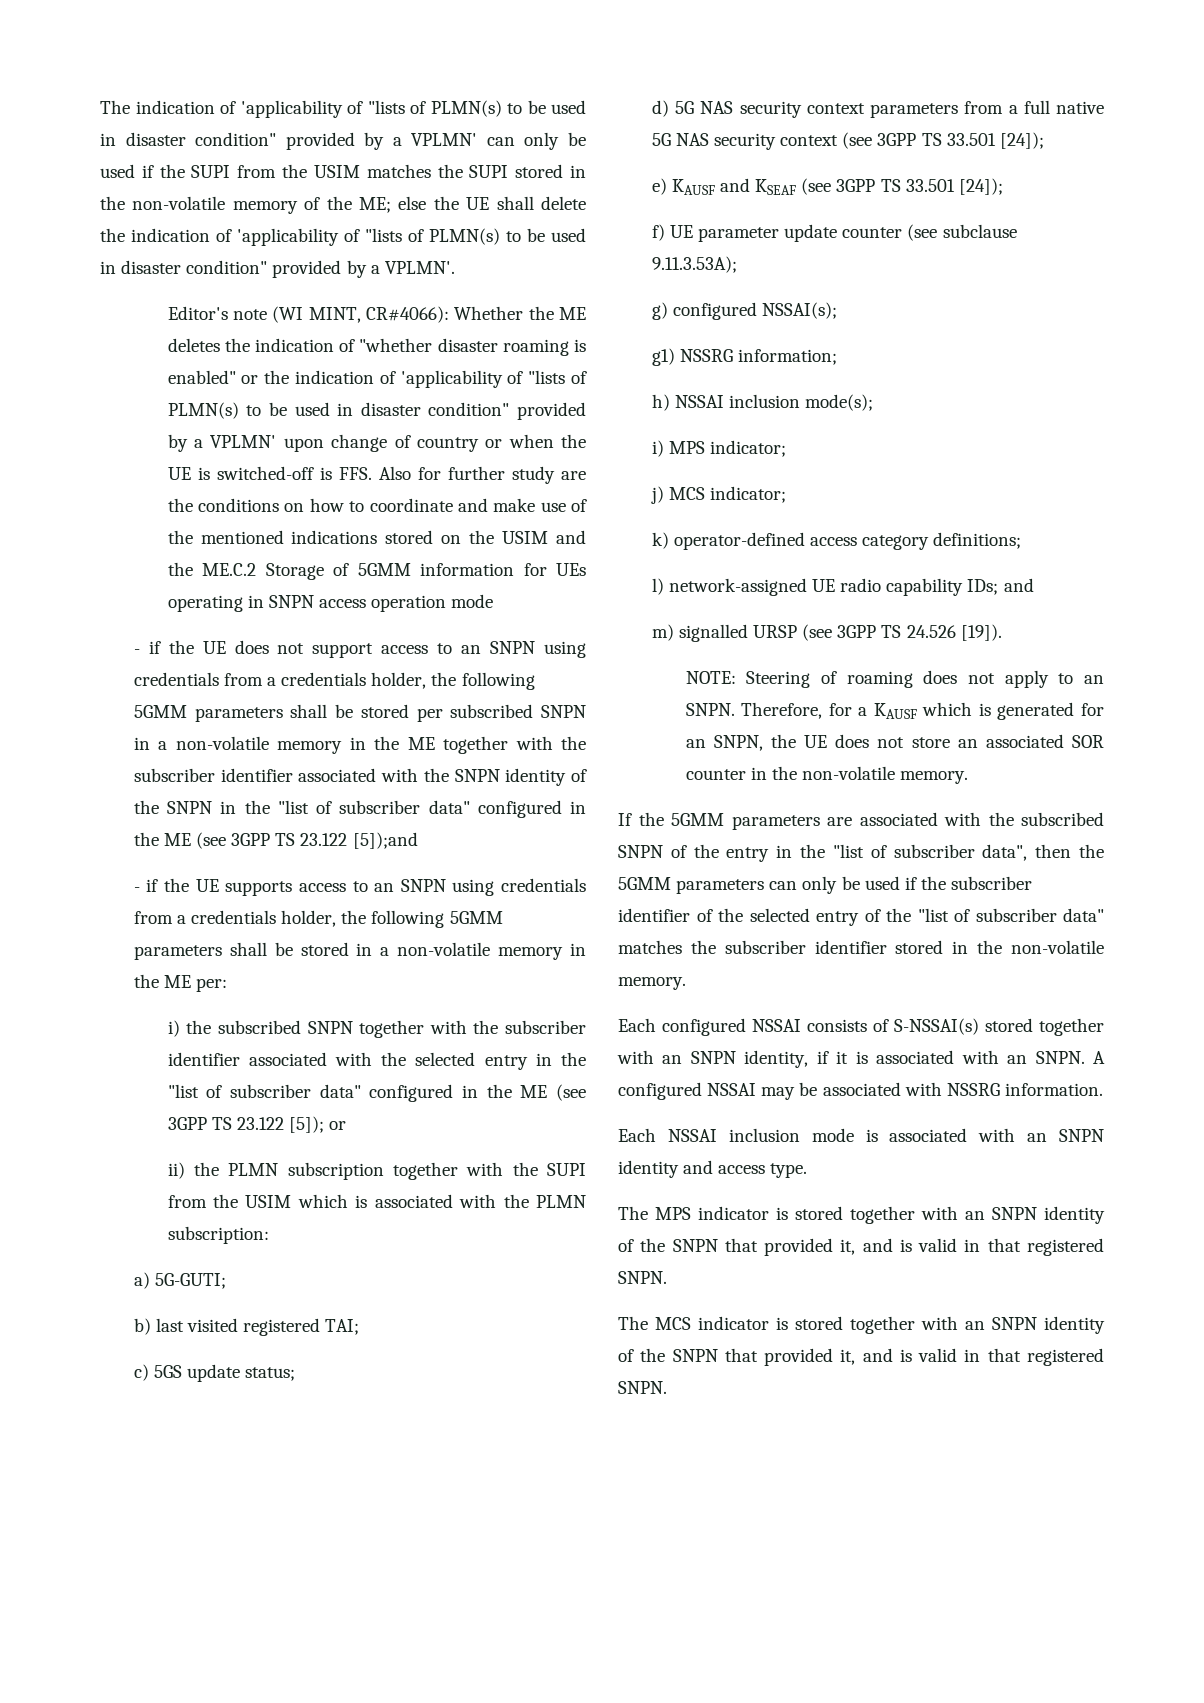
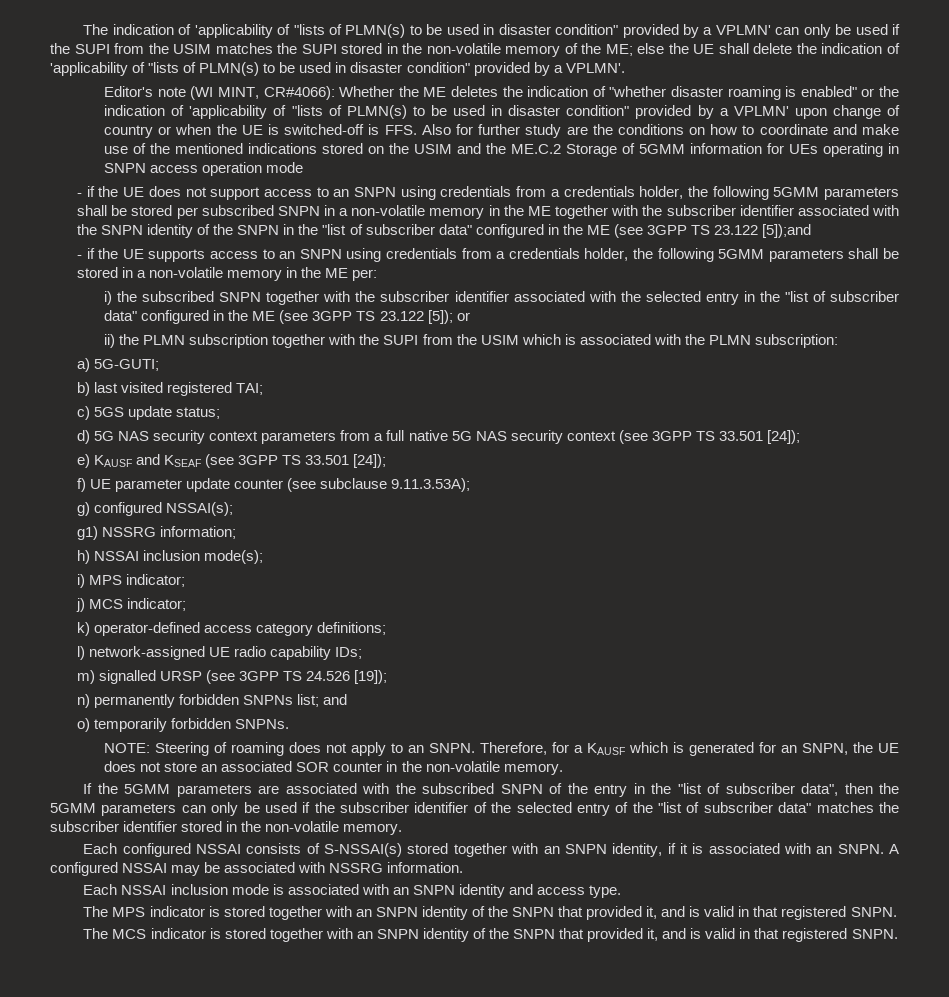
- l) network-assigned UE radio capability IDs; and
+ l) network-assigned UE radio capability IDs;
- m) signalled URSP (see 3GPP TS 24.526 [19]).
+ m) signalled URSP (see 3GPP TS 24.526 [19]);
+ n) permanently forbidden SNPNs list; and
+ o) temporarily forbidden SNPNs.

